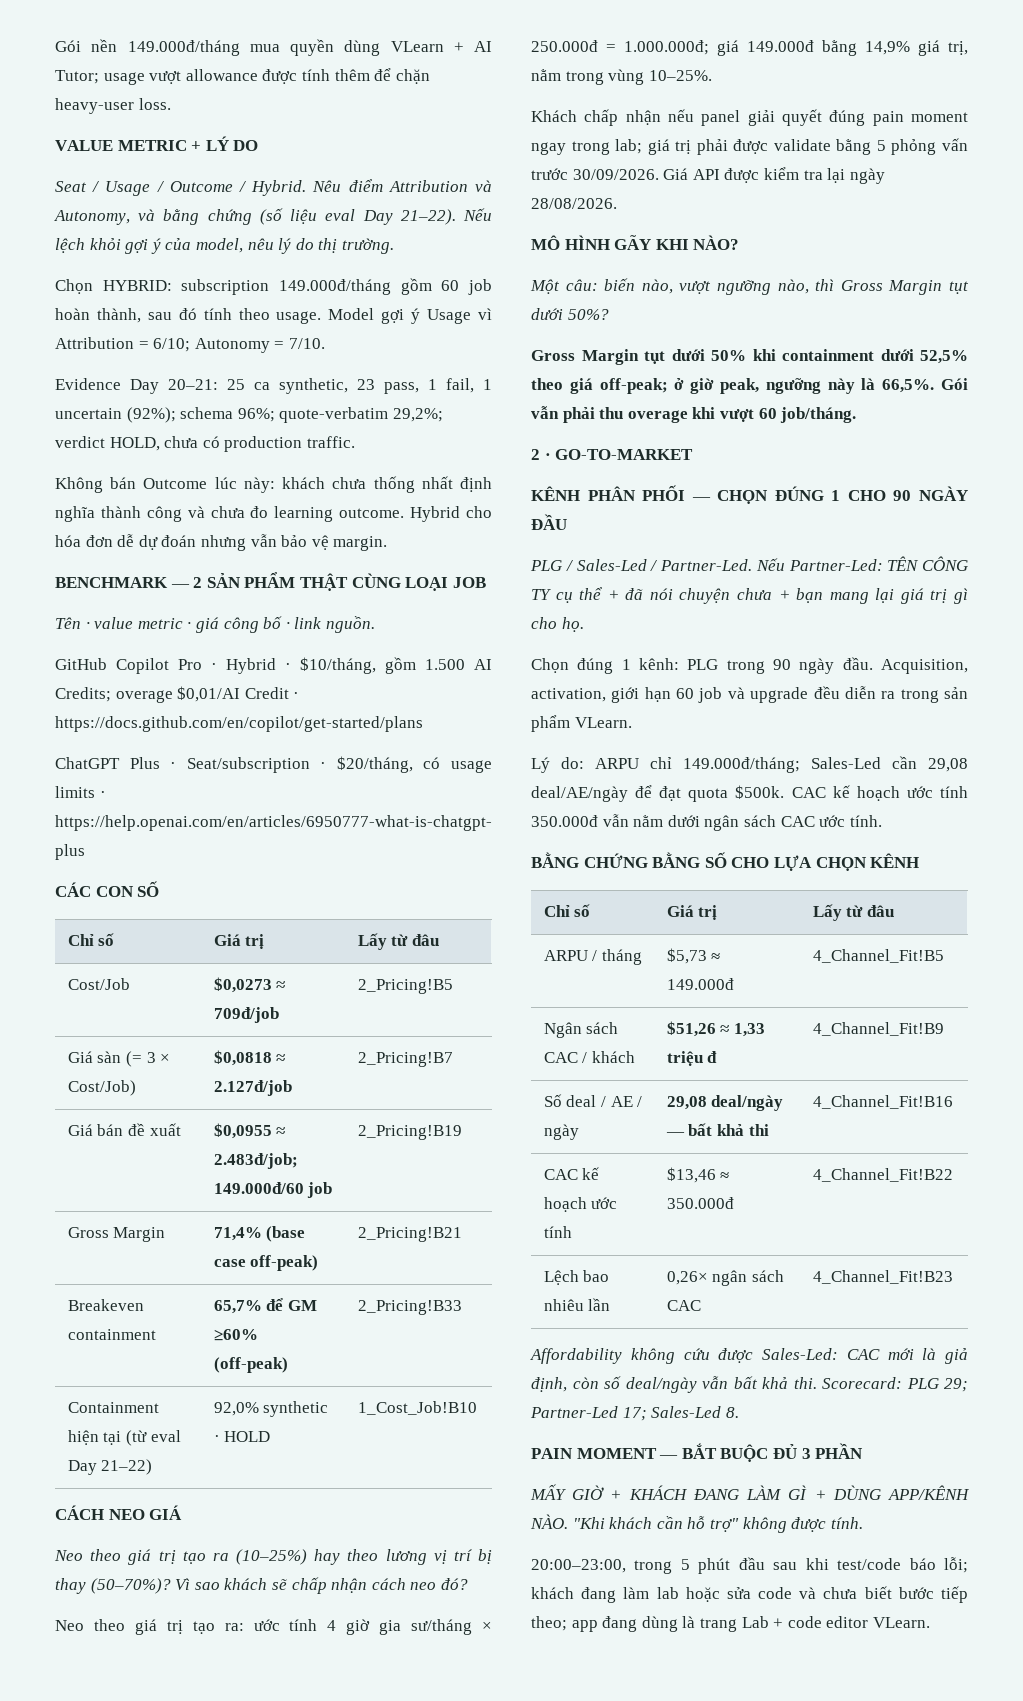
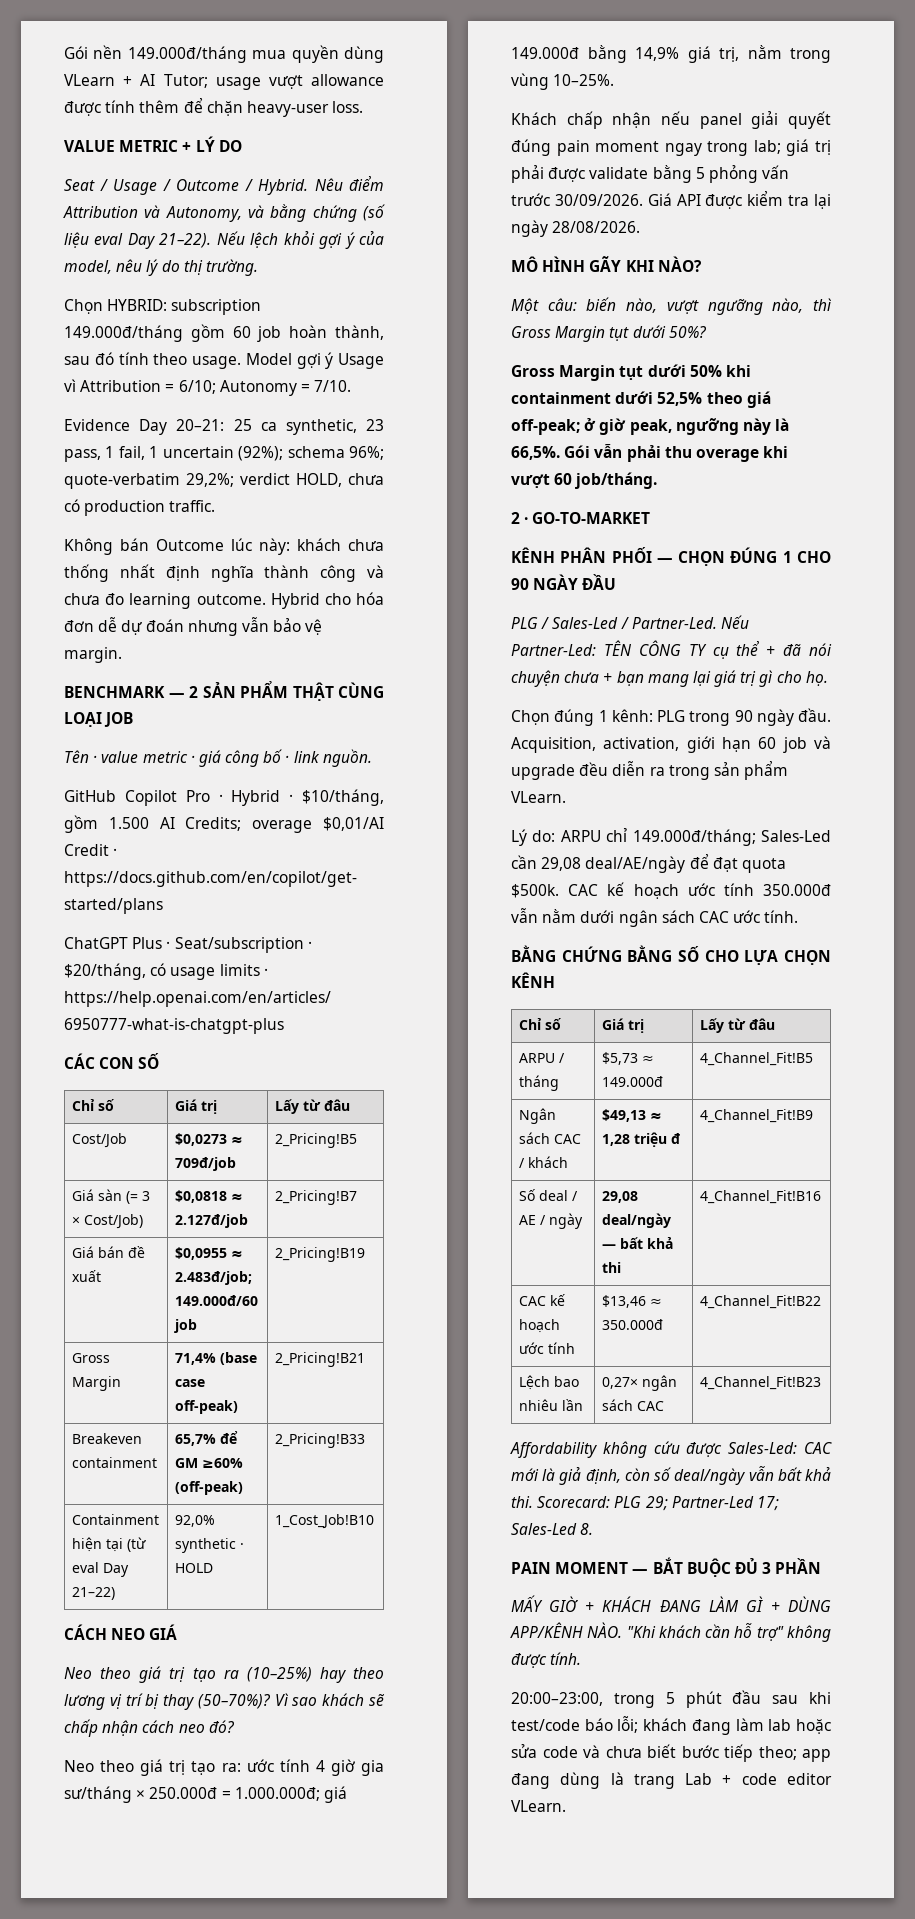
- Ngân sách CAC / khách | $51,26 ≈ 1,33 triệu đ | 4_Channel_Fit!B9
+ Ngân sách CAC / khách | $49,13 ≈ 1,28 triệu đ | 4_Channel_Fit!B9
- Lệch bao nhiêu lần | 0,26× ngân sách CAC | 4_Channel_Fit!B23
+ Lệch bao nhiêu lần | 0,27× ngân sách CAC | 4_Channel_Fit!B23

